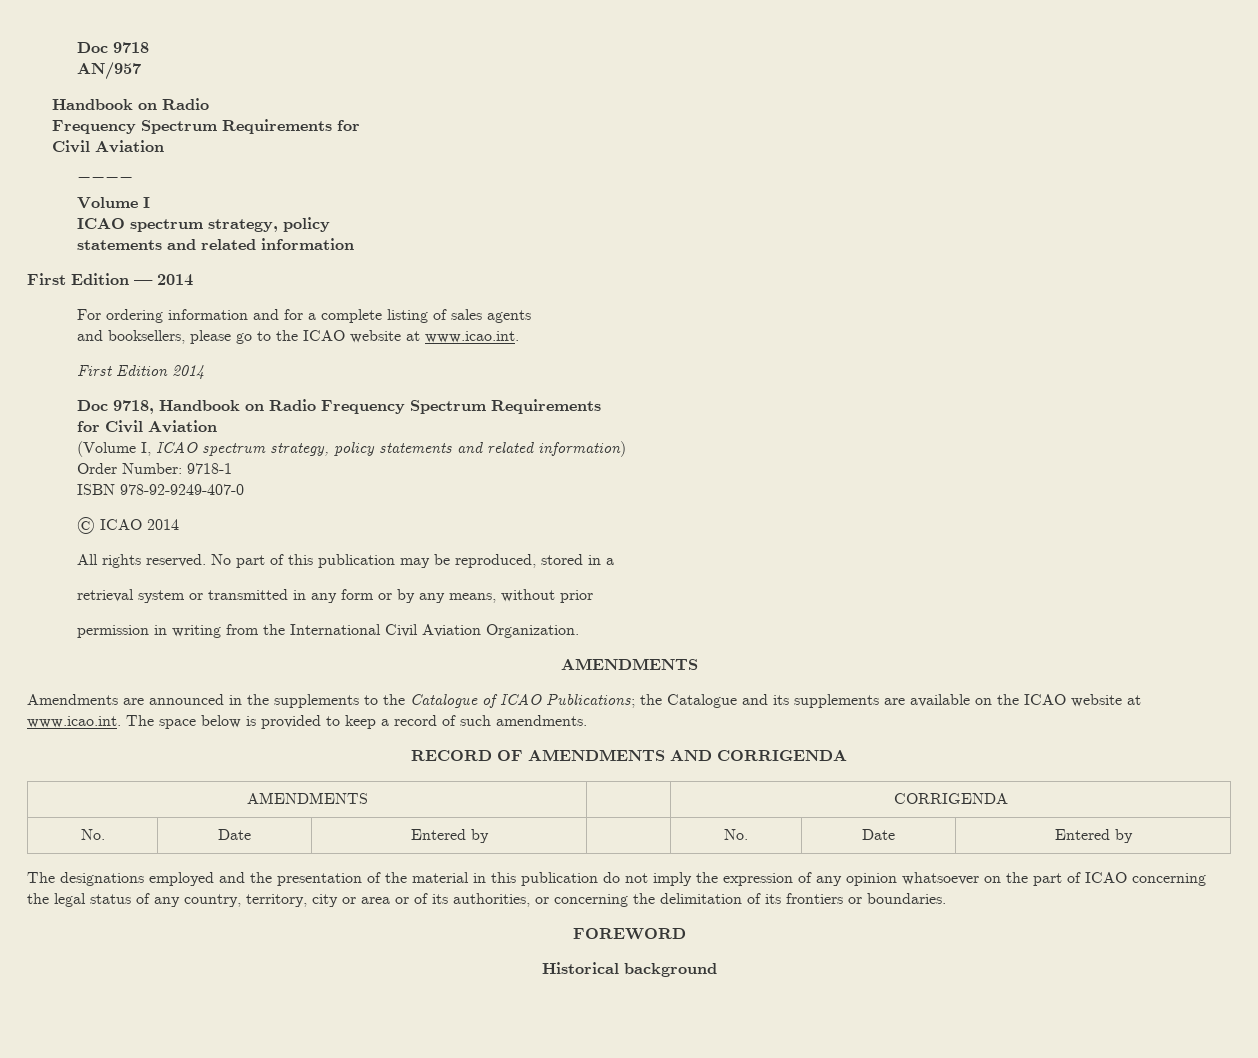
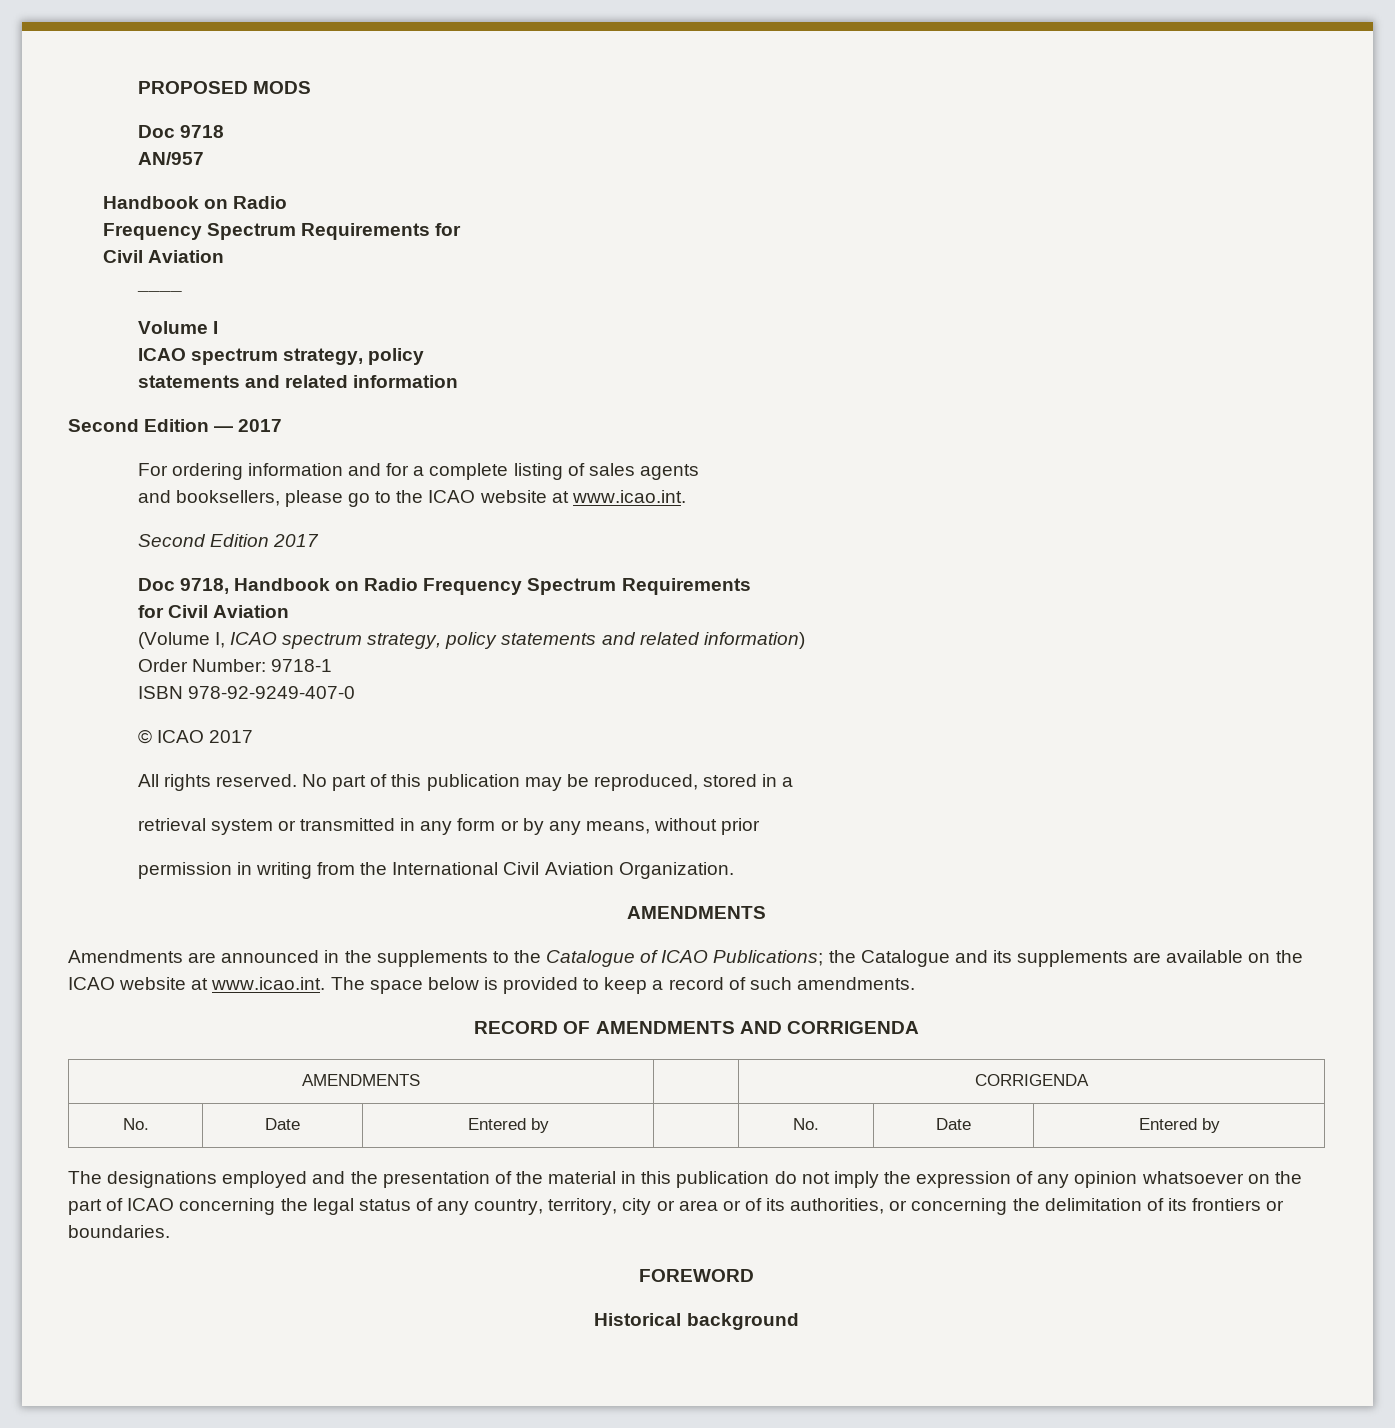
+ PROPOSED MODS
- First Edition — 2014
+ Second Edition — 2017
- First Edition 2014
+ Second Edition 2017
- © ICAO 2014
+ © ICAO 2017

